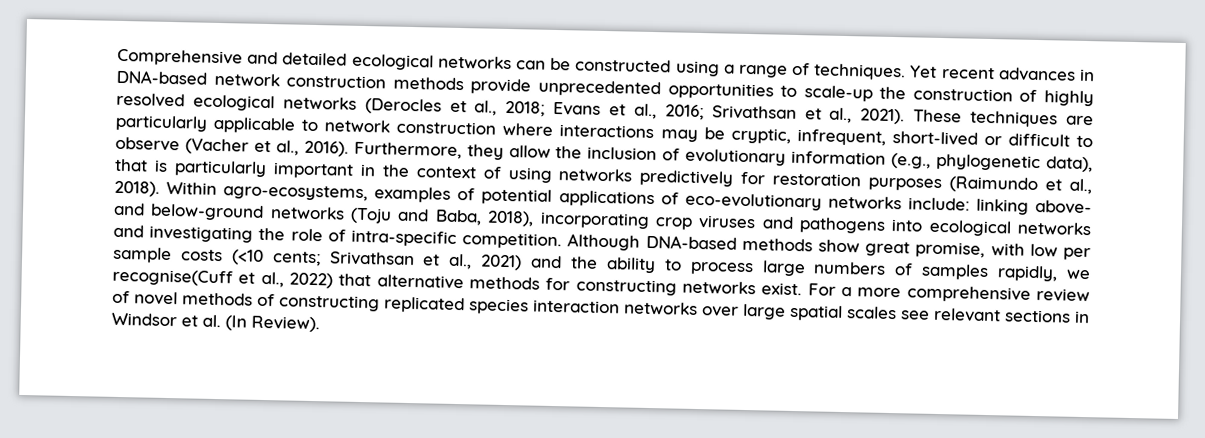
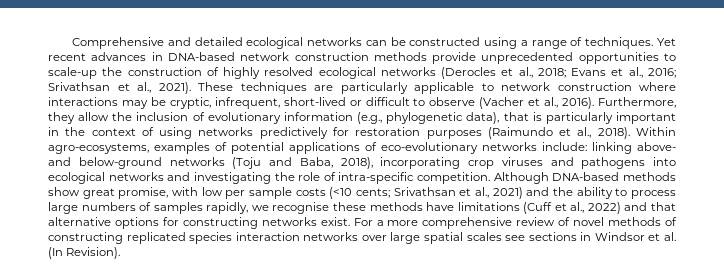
- Although DNA-based methods show great promise, with low per sample costs (<10 cents; Srivathsan et al., 2021) and the ability to process large numbers of samples rapidly, we recognise(Cuff et al., 2022) that alternative methods for constructing networks exist.
+ Although DNA-based methods show great promise, with low per sample costs (<10 cents; Srivathsan et al., 2021) and the ability to process large numbers of samples rapidly, we recognise these methods have limitations (Cuff et al., 2022) and that alternative options for constructing networks exist.
- For a more comprehensive review of novel methods of constructing replicated species interaction networks over large spatial scales see relevant sections in Windsor et al. (In Review).
+ For a more comprehensive review of novel methods of constructing replicated species interaction networks over large spatial scales see sections in Windsor et al. (In Revision).

